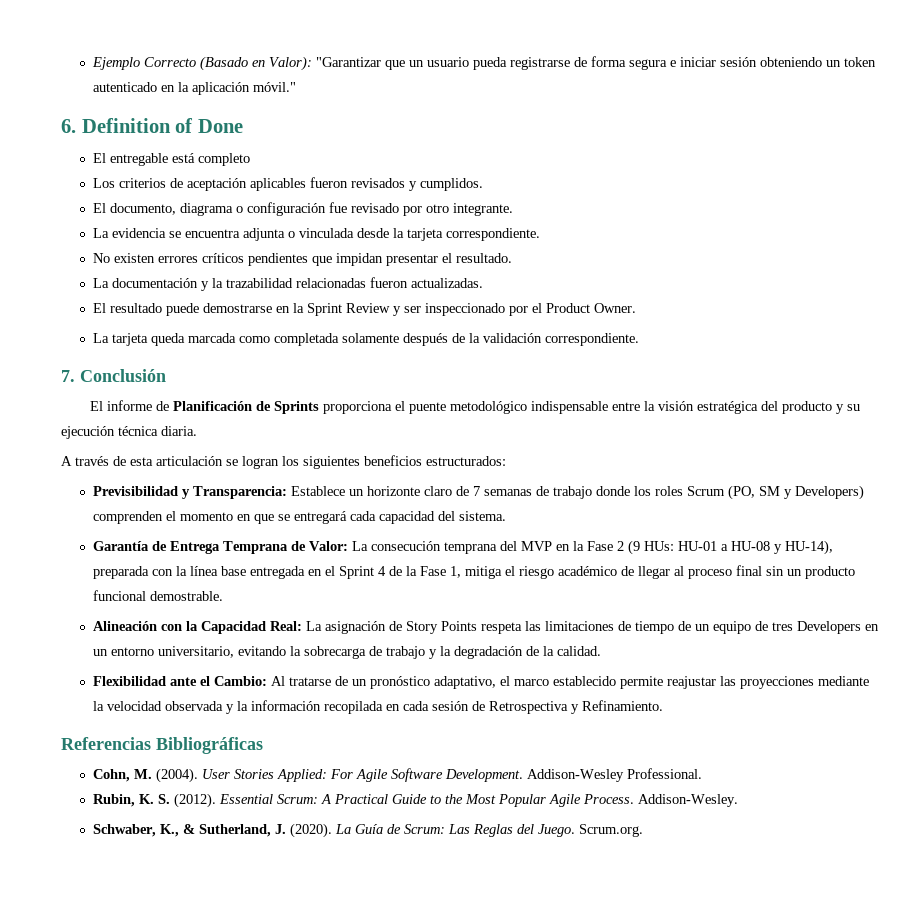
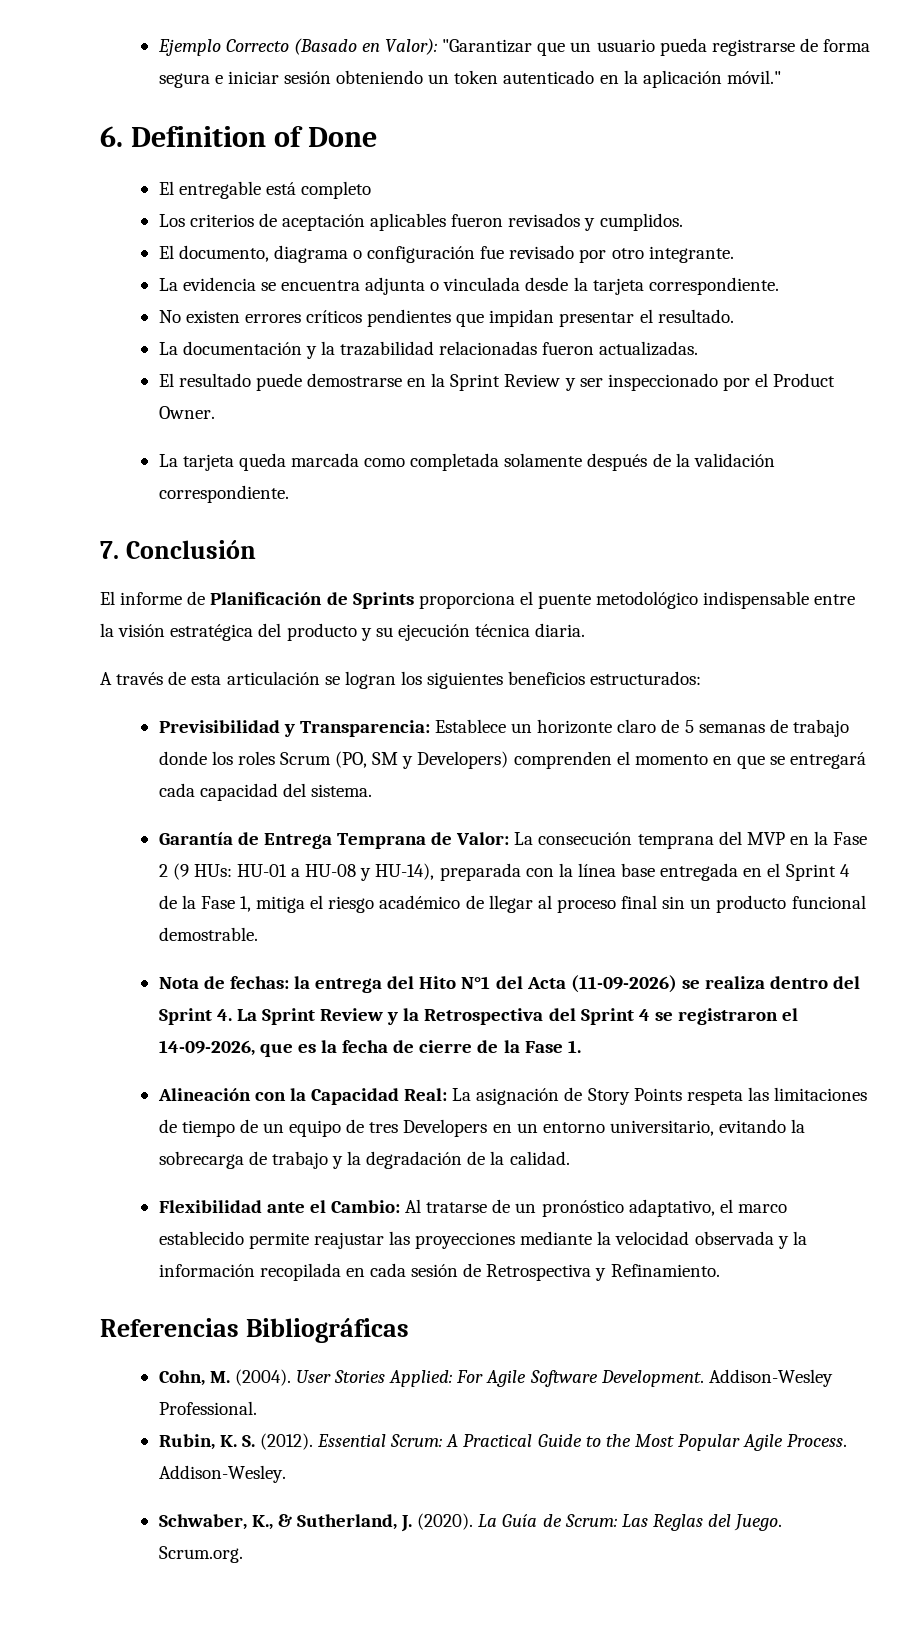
- Previsibilidad y Transparencia: Establece un horizonte claro de 7 semanas de trabajo donde los roles Scrum (PO, SM y Developers) comprenden el momento en que se entregará cada capacidad del sistema.
+ Previsibilidad y Transparencia: Establece un horizonte claro de 5 semanas de trabajo donde los roles Scrum (PO, SM y Developers) comprenden el momento en que se entregará cada capacidad del sistema.
+ Nota de fechas: la entrega del Hito N°1 del Acta (11-09-2026) se realiza dentro del Sprint 4. La Sprint Review y la Retrospectiva del Sprint 4 se registraron el 14-09-2026, que es la fecha de cierre de la Fase 1.

